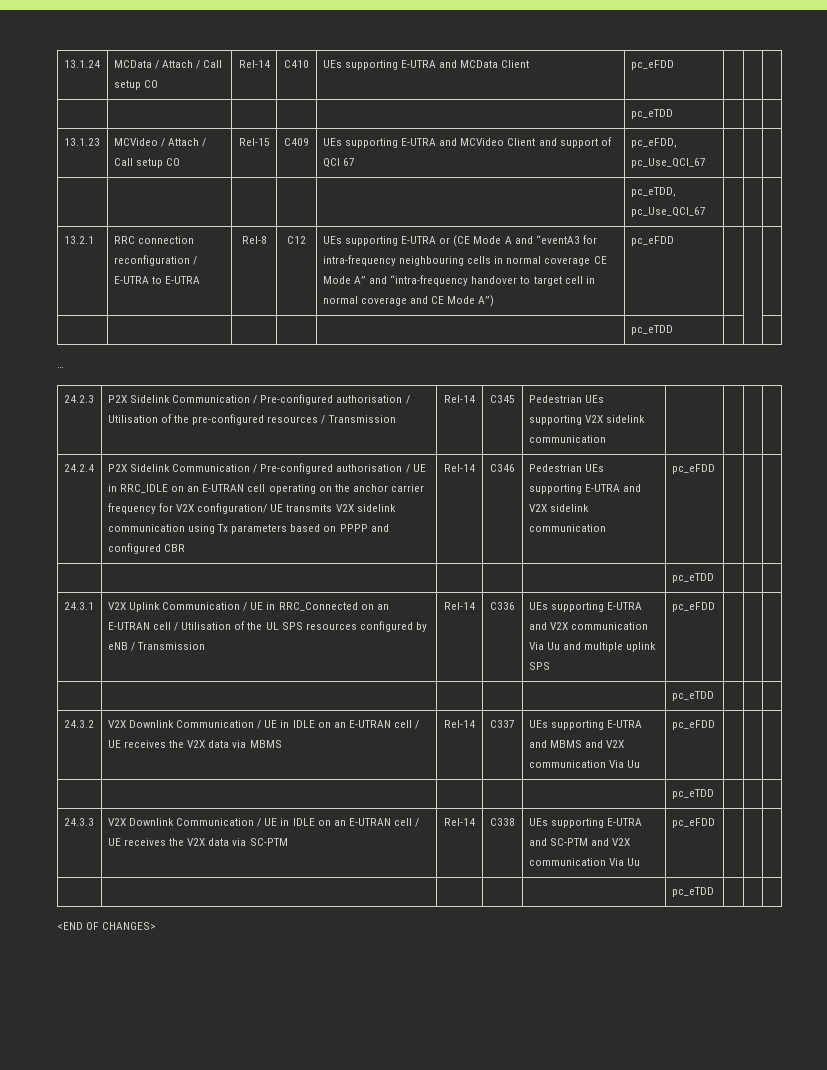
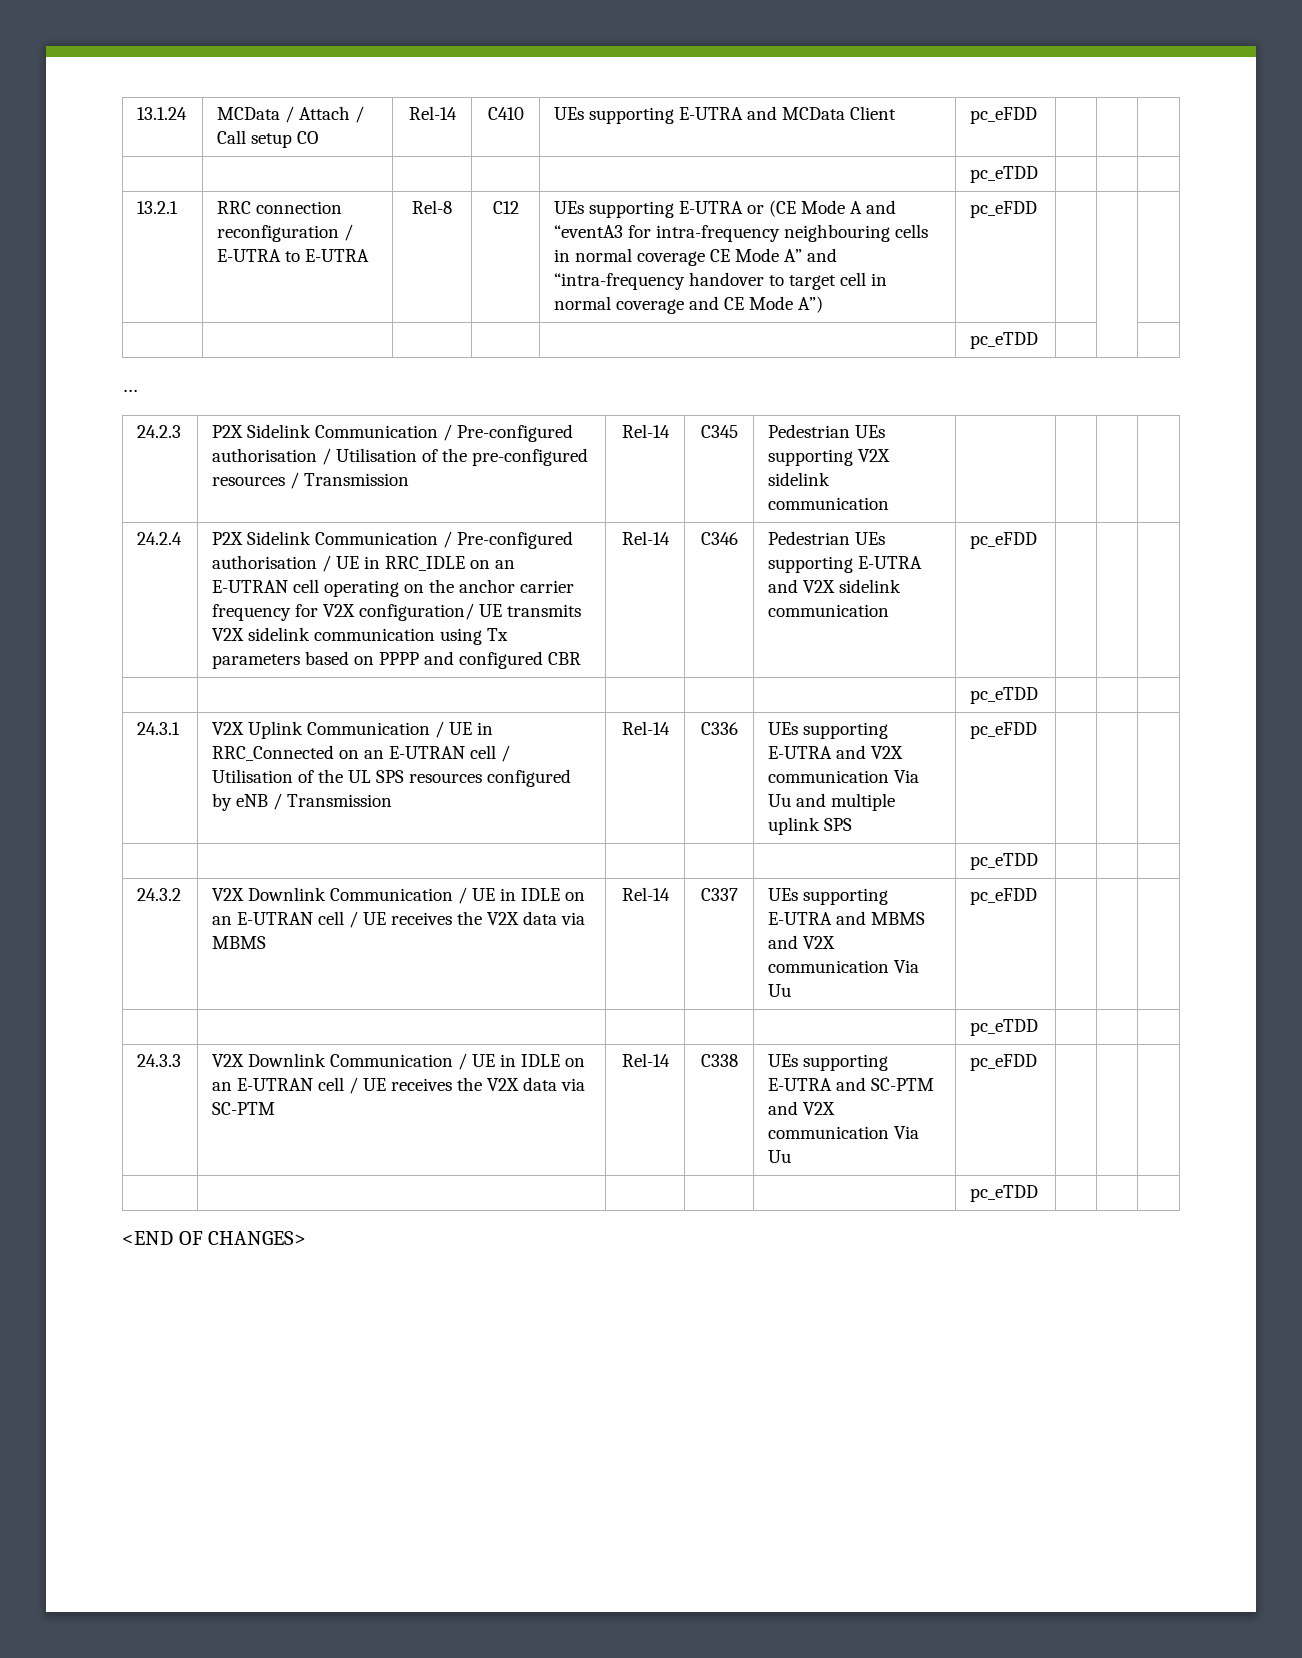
- 13.1.23 | MCVideo / Attach / Call setup CO | Rel-15 | C409 | UEs supporting E-UTRA and MCVideo Client and support of QCI 67 | pc_eFDD, pc_Use_QCI_67 | | |
- | | | | | pc_eTDD, pc_Use_QCI_67 | | |

